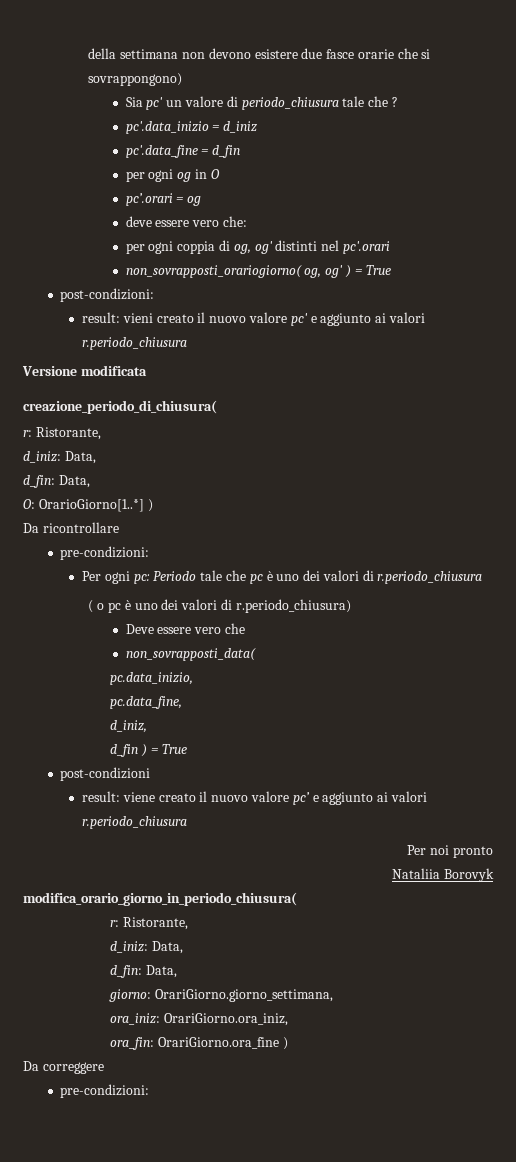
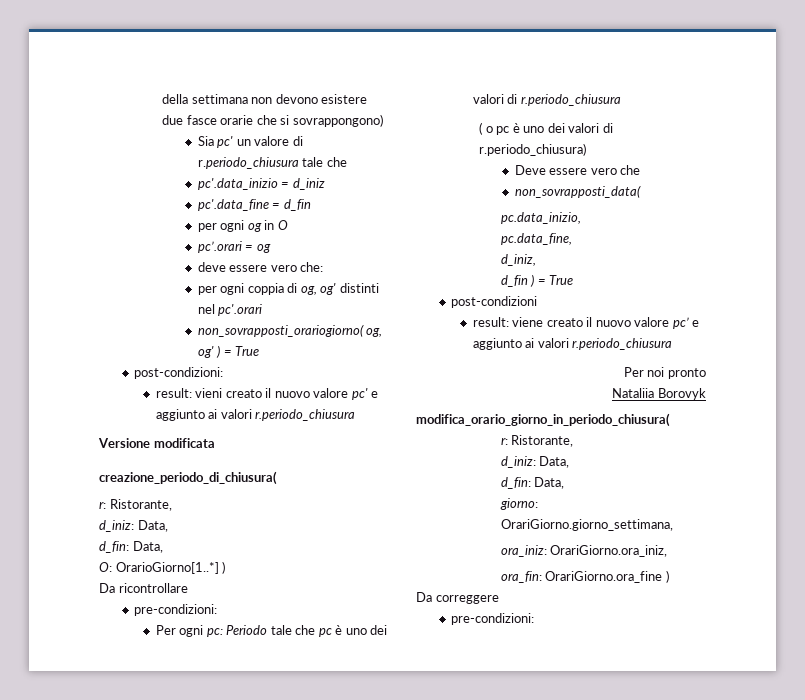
- Sia pc' un valore di periodo_chiusura tale che ?
+ Sia pc' un valore di r.periodo_chiusura tale che

